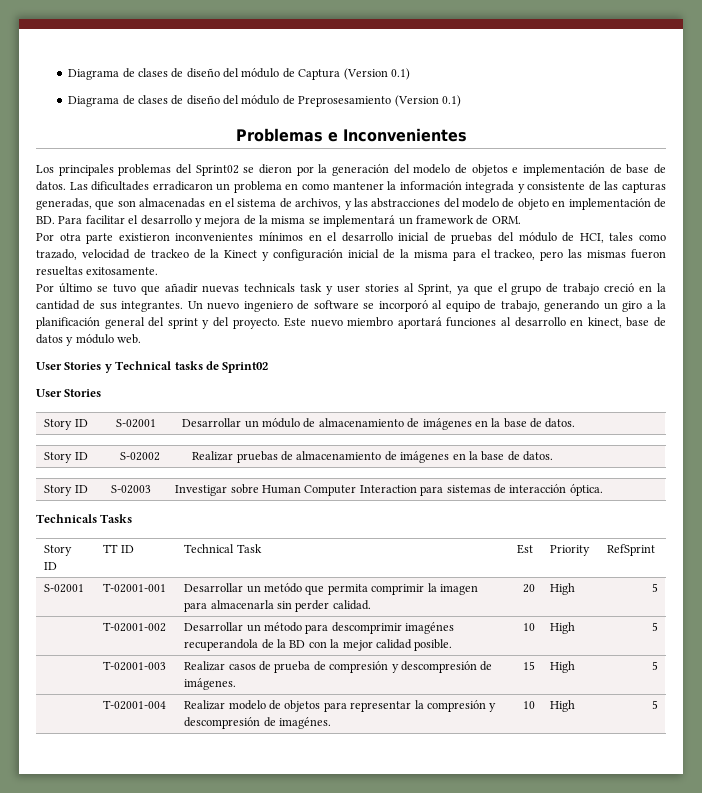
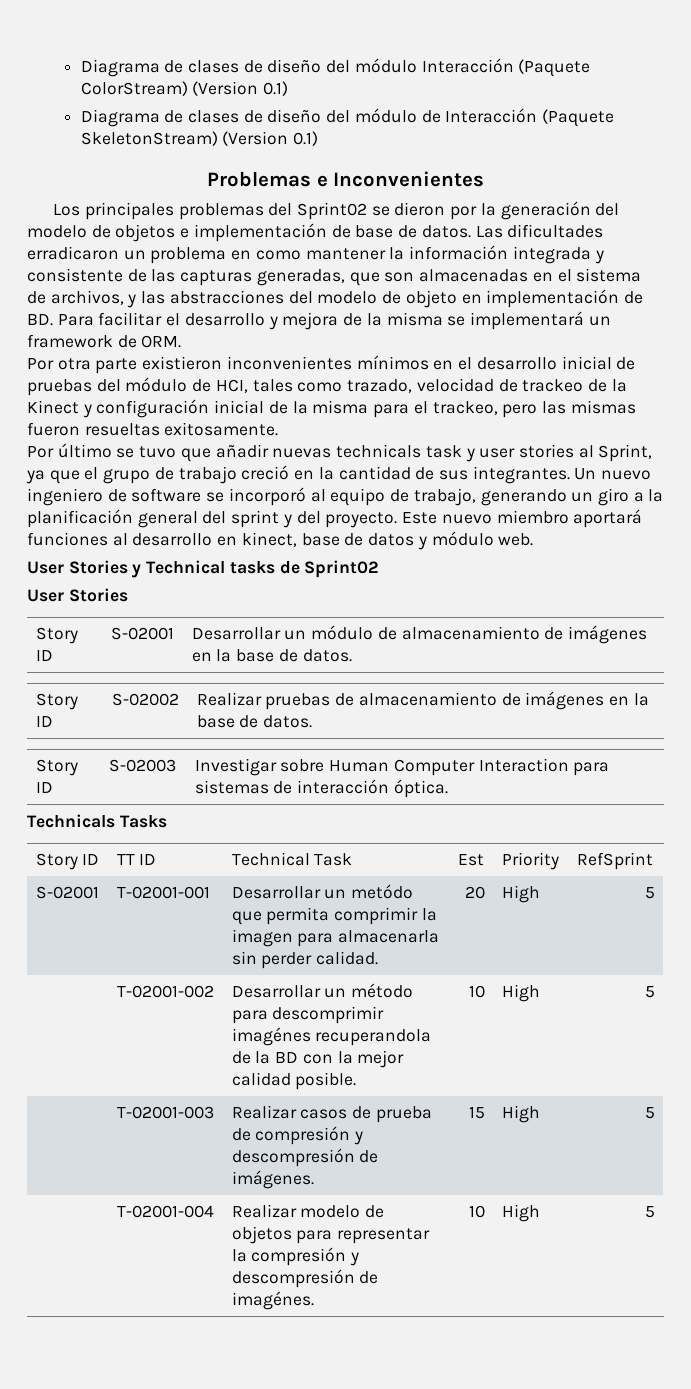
- Diagrama de clases de diseño del módulo de Captura (Version 0.1)
+ Diagrama de clases de diseño del módulo Interacción (Paquete ColorStream) (Version 0.1)
- Diagrama de clases de diseño del módulo de Preprosesamiento (Version 0.1)
+ Diagrama de clases de diseño del módulo de Interacción (Paquete SkeletonStream) (Version 0.1)

